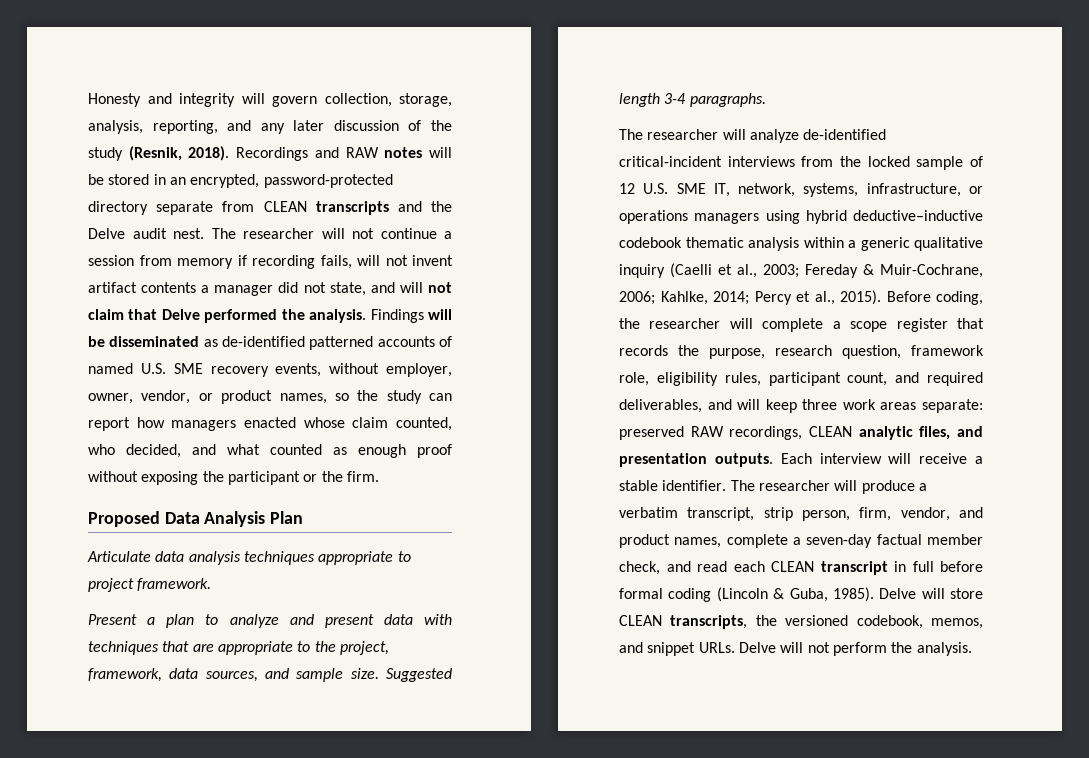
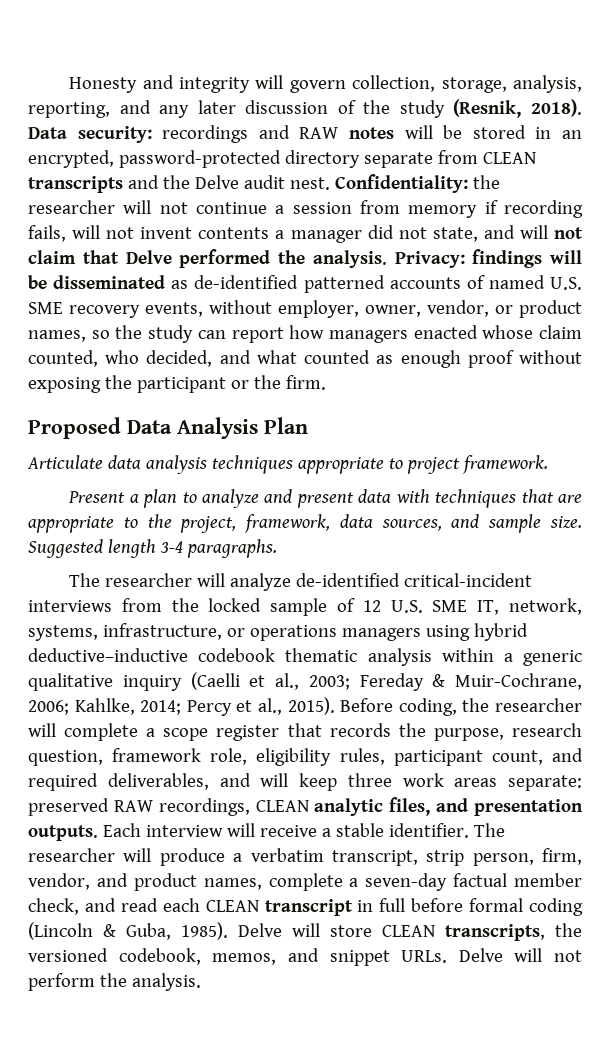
- Recordings and RAW notes will be stored in an encrypted, password-protected directory separate from CLEAN transcripts and the Delve audit nest.
+ Data security: recordings and RAW notes will be stored in an encrypted, password-protected directory separate from CLEAN transcripts and the Delve audit nest.
- The researcher will not continue a session from memory if recording fails, will not invent artifact contents a manager did not state, and will not claim that Delve performed the analysis.
+ Confidentiality: the researcher will not continue a session from memory if recording fails, will not invent contents a manager did not state, and will not claim that Delve performed the analysis.
- Findings will be disseminated as de-identified patterned accounts of named U.S. SME recovery events, without employer, owner, vendor, or product names, so the study can report how managers enacted whose claim counted, who decided, and what counted as enough proof without exposing the participant or the firm.
+ Privacy: findings will be disseminated as de-identified patterned accounts of named U.S. SME recovery events, without employer, owner, vendor, or product names, so the study can report how managers enacted whose claim counted, who decided, and what counted as enough proof without exposing the participant or the firm.

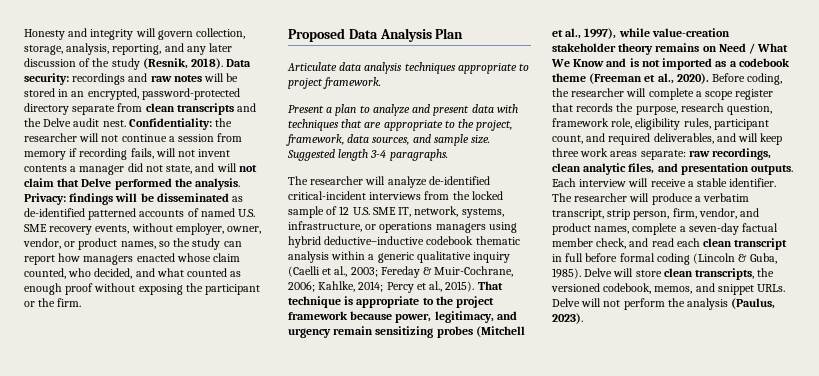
- Data security: recordings and RAW notes will be stored in an encrypted, password-protected directory separate from CLEAN transcripts and the Delve audit nest.
+ Data security: recordings and raw notes will be stored in an encrypted, password-protected directory separate from clean transcripts and the Delve audit nest.
+ That technique is appropriate to the project framework because power, legitimacy, and urgency remain sensitizing probes (Mitchell et al., 1997), while value-creation stakeholder theory remains on Need / What We Know and is not imported as a codebook theme (Freeman et al., 2020).
- Before coding, the researcher will complete a scope register that records the purpose, research question, framework role, eligibility rules, participant count, and required deliverables, and will keep three work areas separate: preserved RAW recordings, CLEAN analytic files, and presentation outputs.
+ Before coding, the researcher will complete a scope register that records the purpose, research question, framework role, eligibility rules, participant count, and required deliverables, and will keep three work areas separate: raw recordings, clean analytic files, and presentation outputs.
- The researcher will produce a verbatim transcript, strip person, firm, vendor, and product names, complete a seven-day factual member check, and read each CLEAN transcript in full before formal coding (Lincoln & Guba, 1985).
+ The researcher will produce a verbatim transcript, strip person, firm, vendor, and product names, complete a seven-day factual member check, and read each clean transcript in full before formal coding (Lincoln & Guba, 1985).
- Delve will store CLEAN transcripts, the versioned codebook, memos, and snippet URLs.
+ Delve will store clean transcripts, the versioned codebook, memos, and snippet URLs.
- Delve will not perform the analysis.
+ Delve will not perform the analysis (Paulus, 2023).

